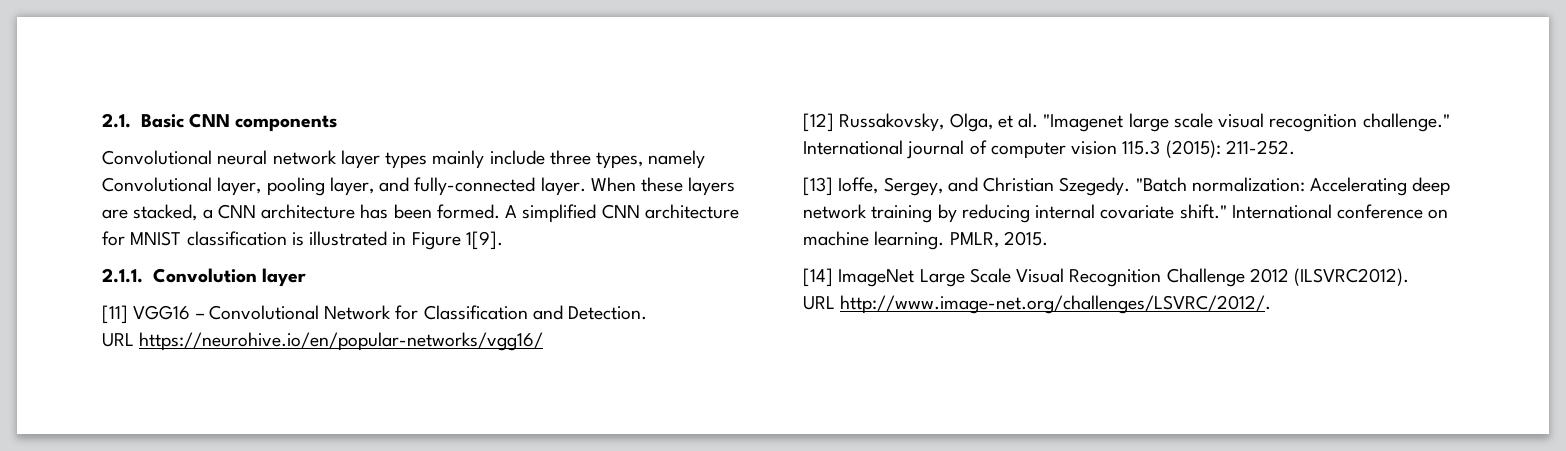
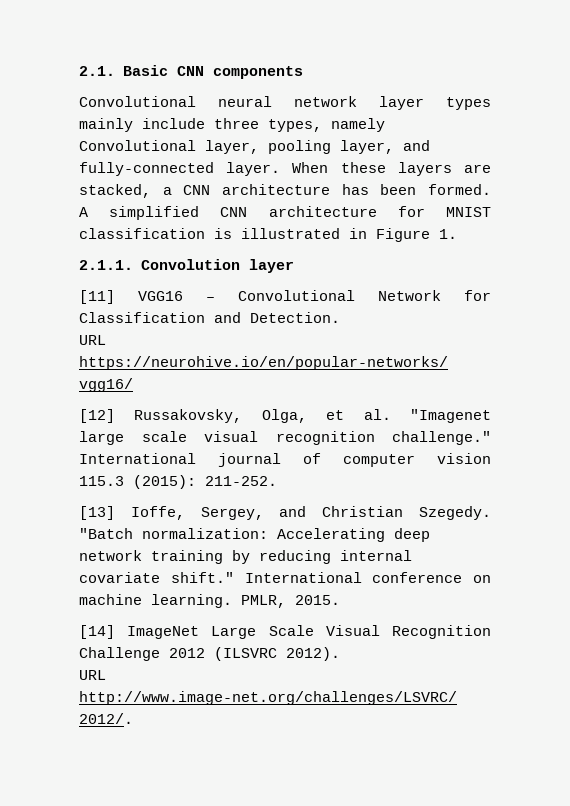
- A simplified CNN architecture for MNIST classification is illustrated in Figure 1[9].
+ A simplified CNN architecture for MNIST classification is illustrated in Figure 1.
- [14] ImageNet Large Scale Visual Recognition Challenge 2012 (ILSVRC2012).
+ [14] ImageNet Large Scale Visual Recognition Challenge 2012 (ILSVRC 2012).

